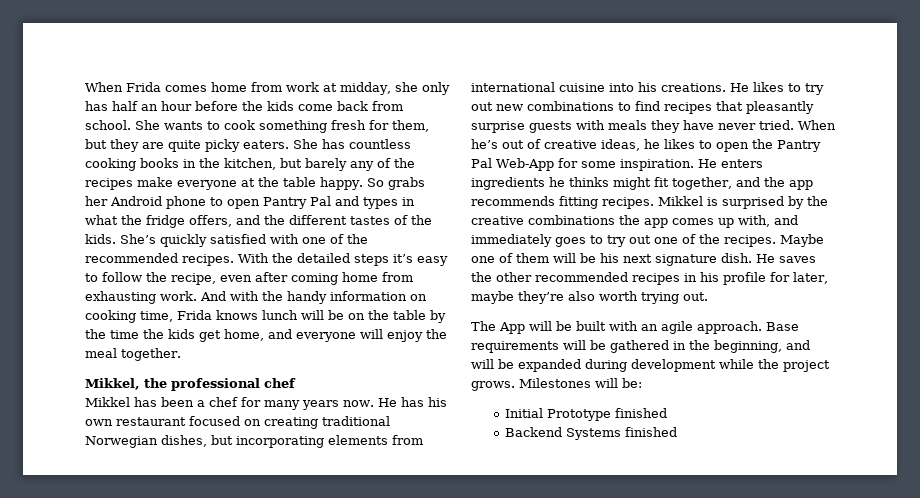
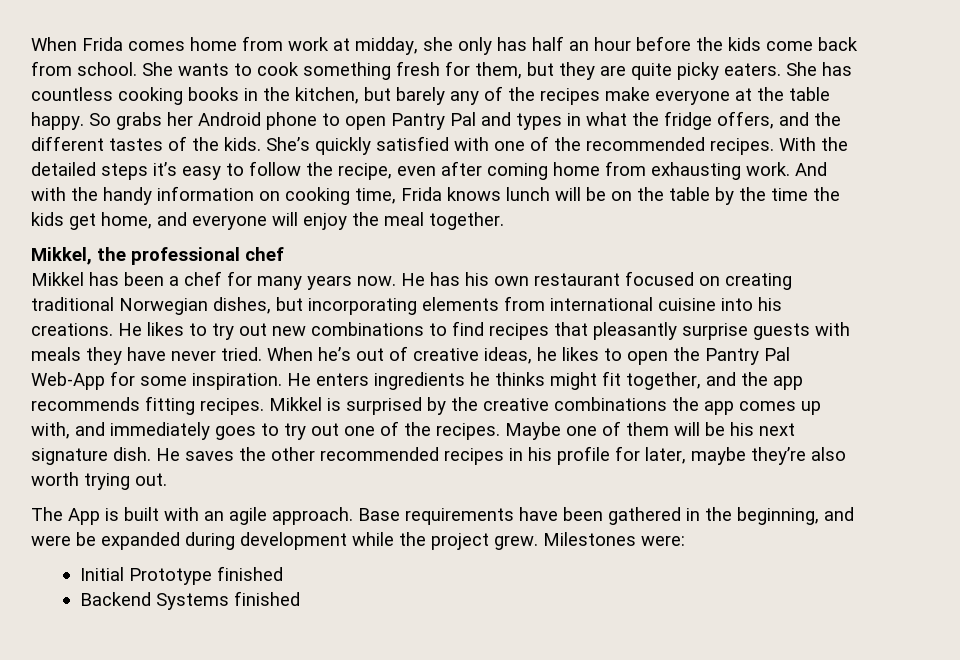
- The App will be built with an agile approach.
+ The App is built with an agile approach.
- Base requirements will be gathered in the beginning, and will be expanded during development while the project grows. Milestones will be:
+ Base requirements have been gathered in the beginning, and were be expanded during development while the project grew. Milestones were:

